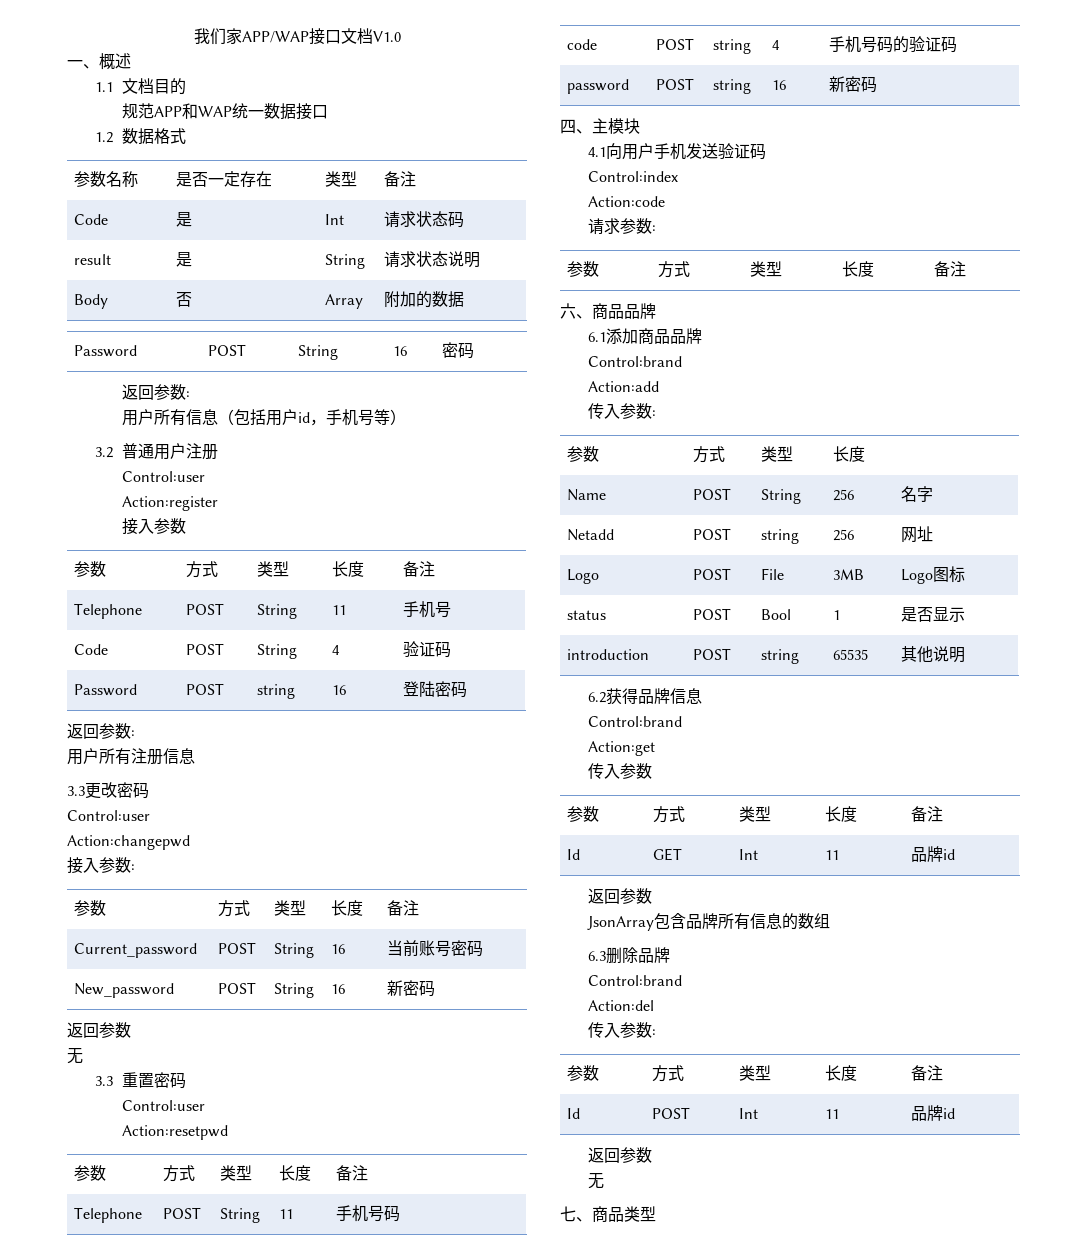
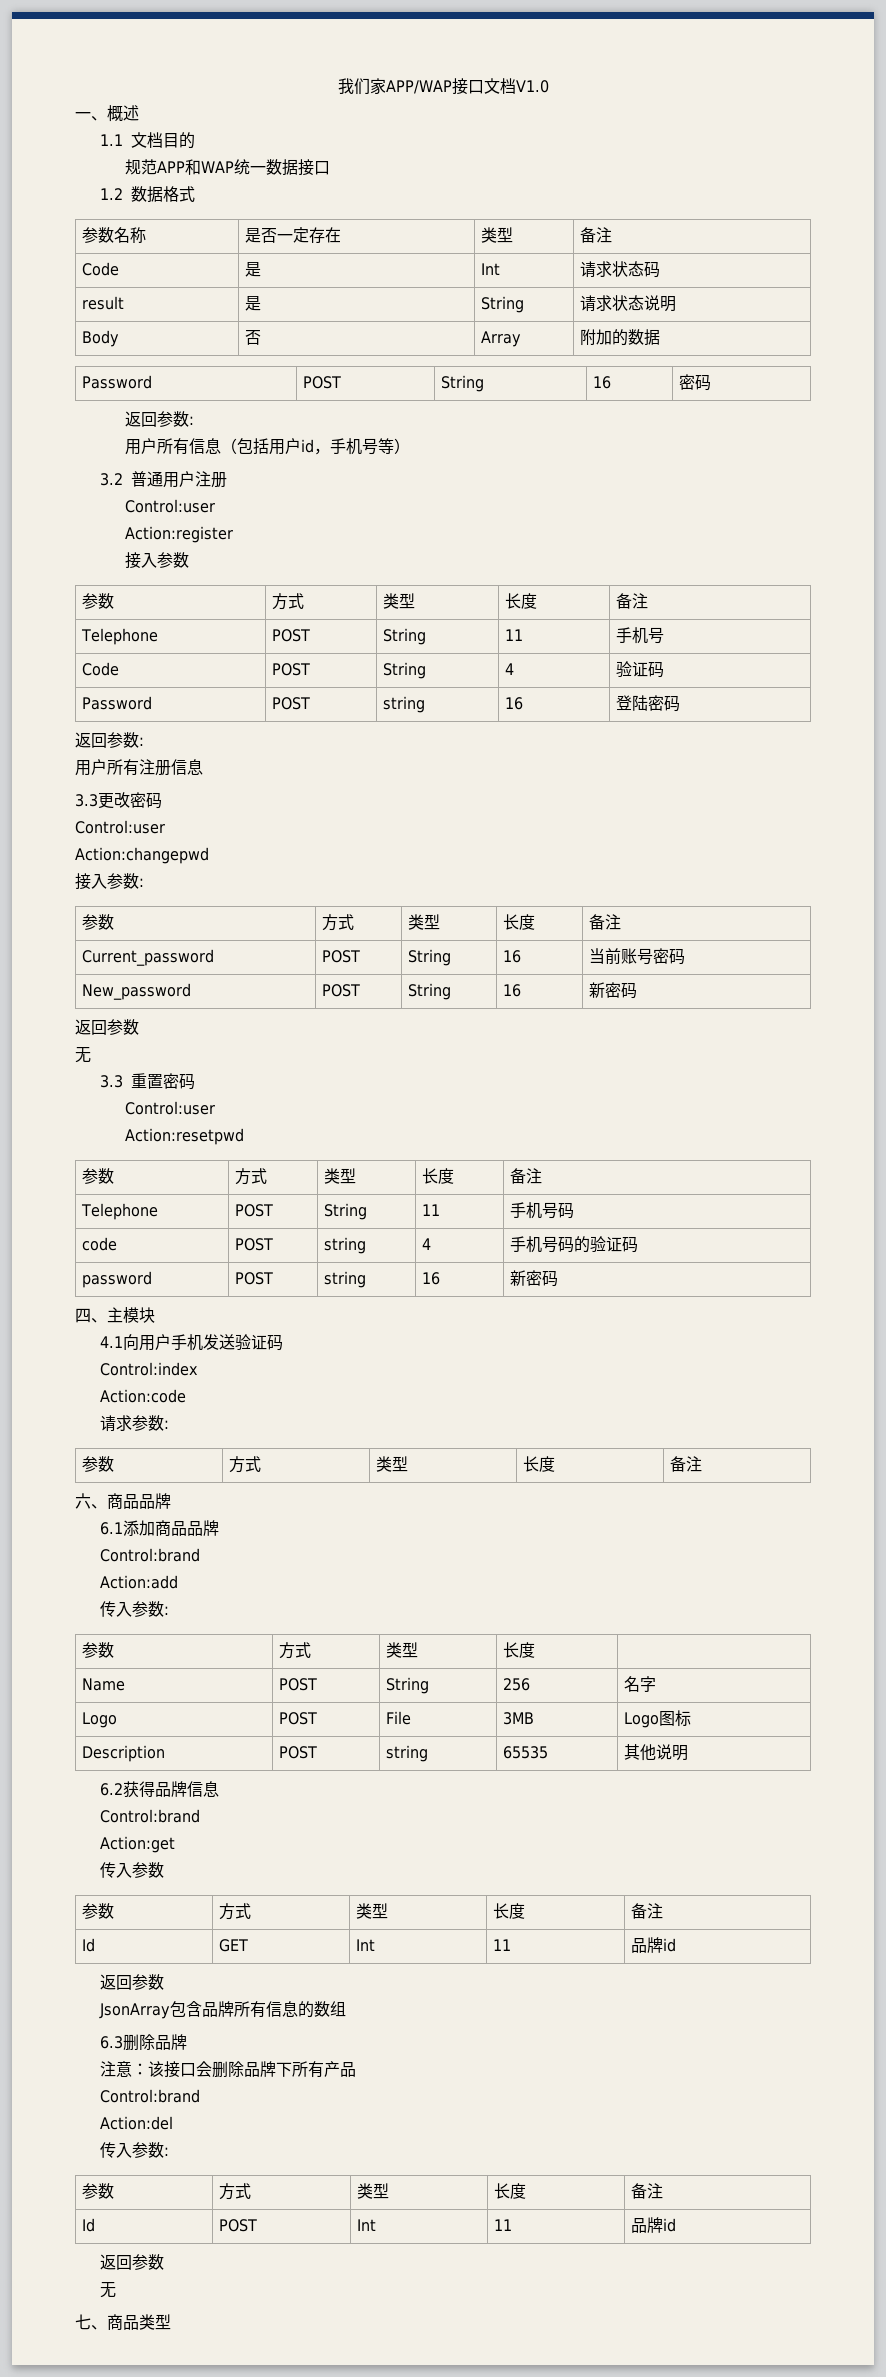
- Netadd | POST | string | 256 | 网址
- status | POST | Bool | 1 | 是否显示
- introduction | POST | string | 65535 | 其他说明
+ Description | POST | string | 65535 | 其他说明
+ 注意：该接口会删除品牌下所有产品

